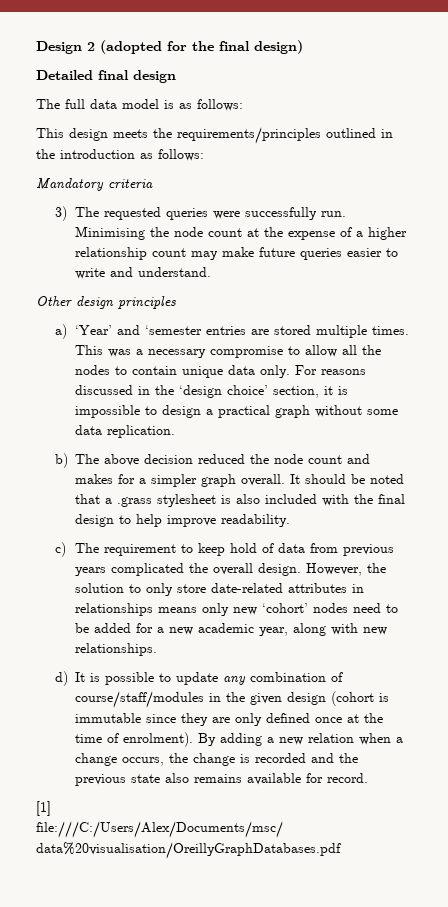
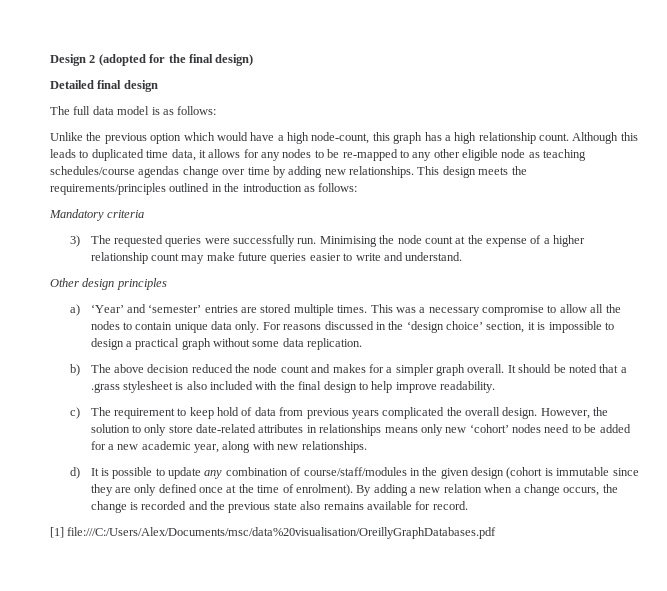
+ Unlike the previous option which would have a high node-count, this graph has a high relationship count. Although this leads to duplicated time data, it allows for any nodes to be re-mapped to any other eligible node as teaching schedules/course agendas change over time by adding new relationships.
- a) ‘Year’ and ‘semester entries are stored multiple times.
+ a) ‘Year’ and ‘semester’ entries are stored multiple times.

